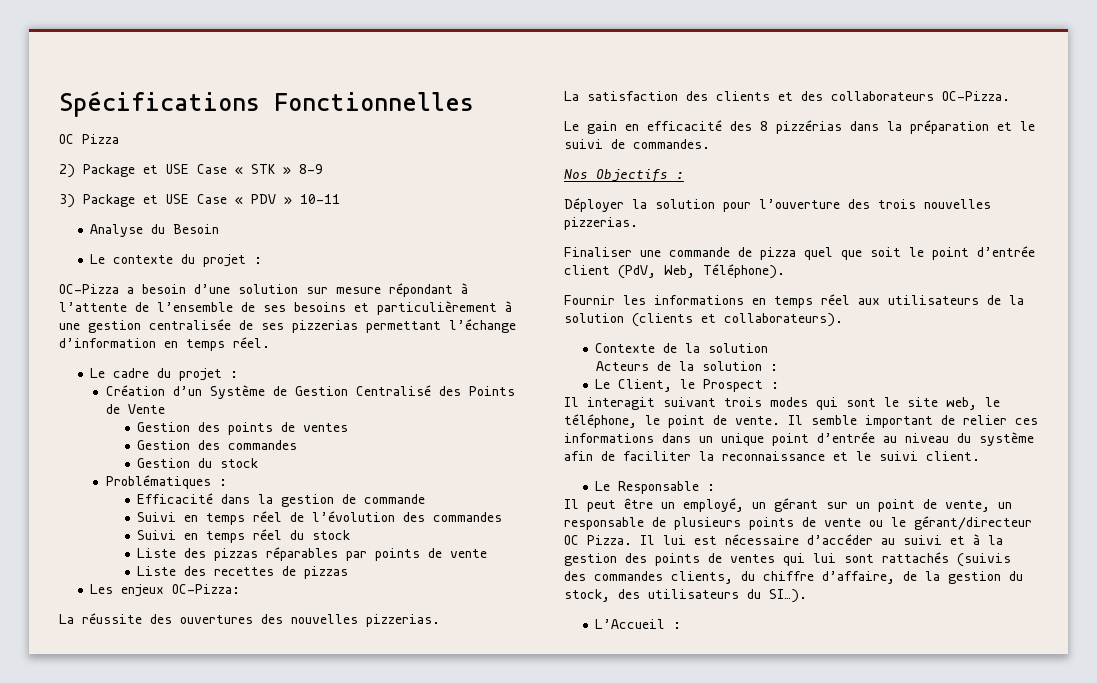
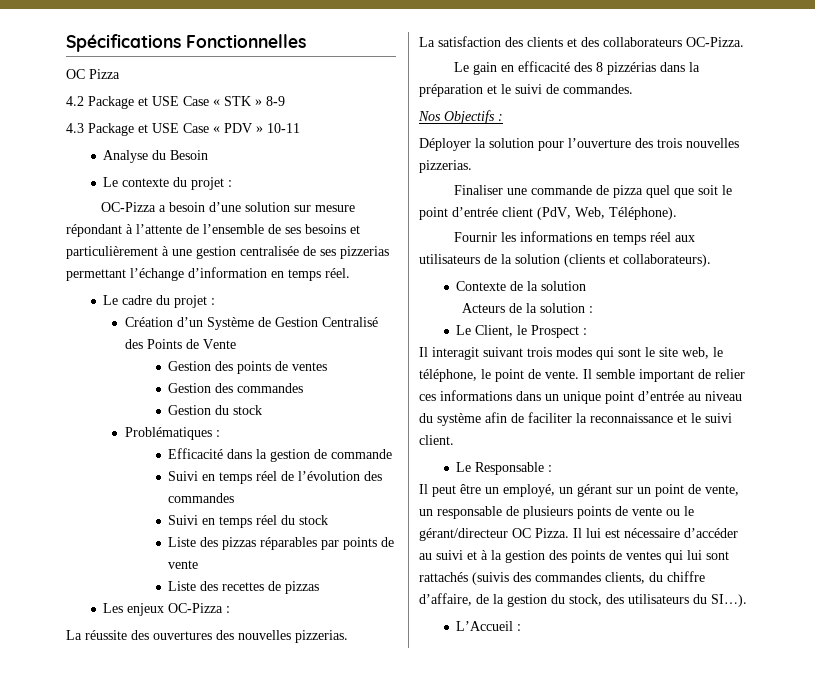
- 2) Package et USE Case « STK » 8-9
+ 4.2 Package et USE Case « STK » 8-9
- 3) Package et USE Case « PDV » 10-11
+ 4.3 Package et USE Case « PDV » 10-11
- Les enjeux OC-Pizza:
+ Les enjeux OC-Pizza :

